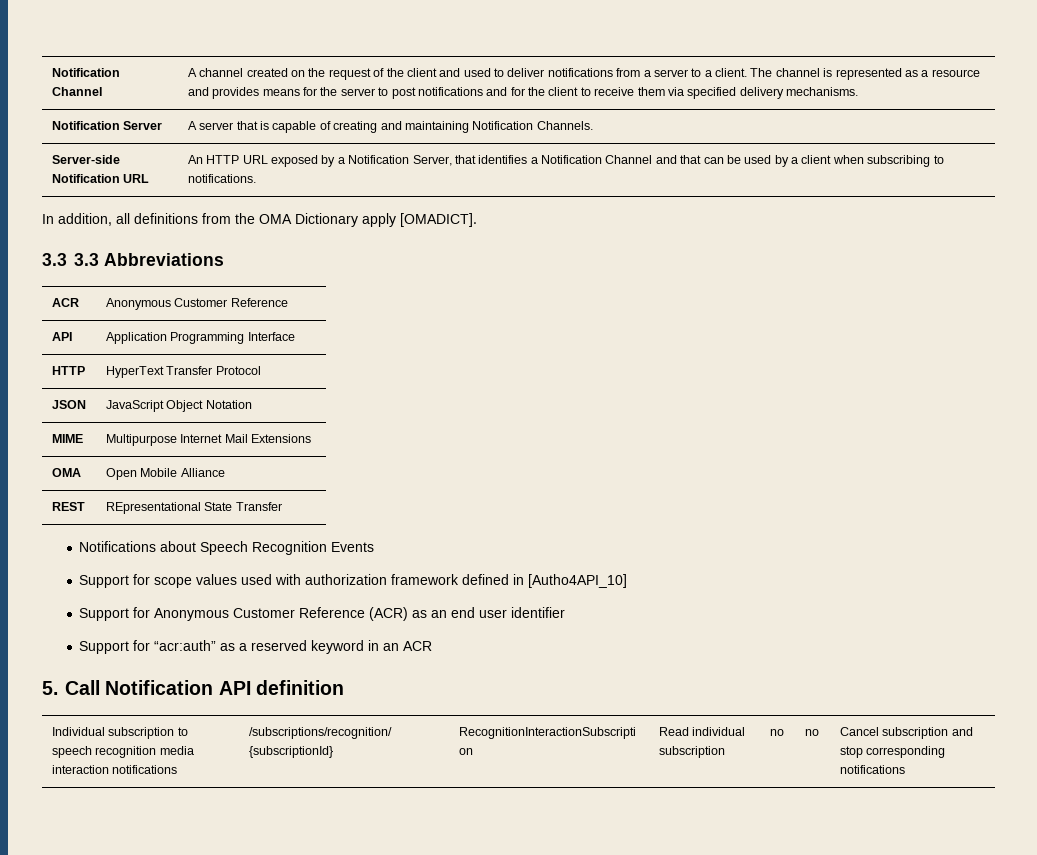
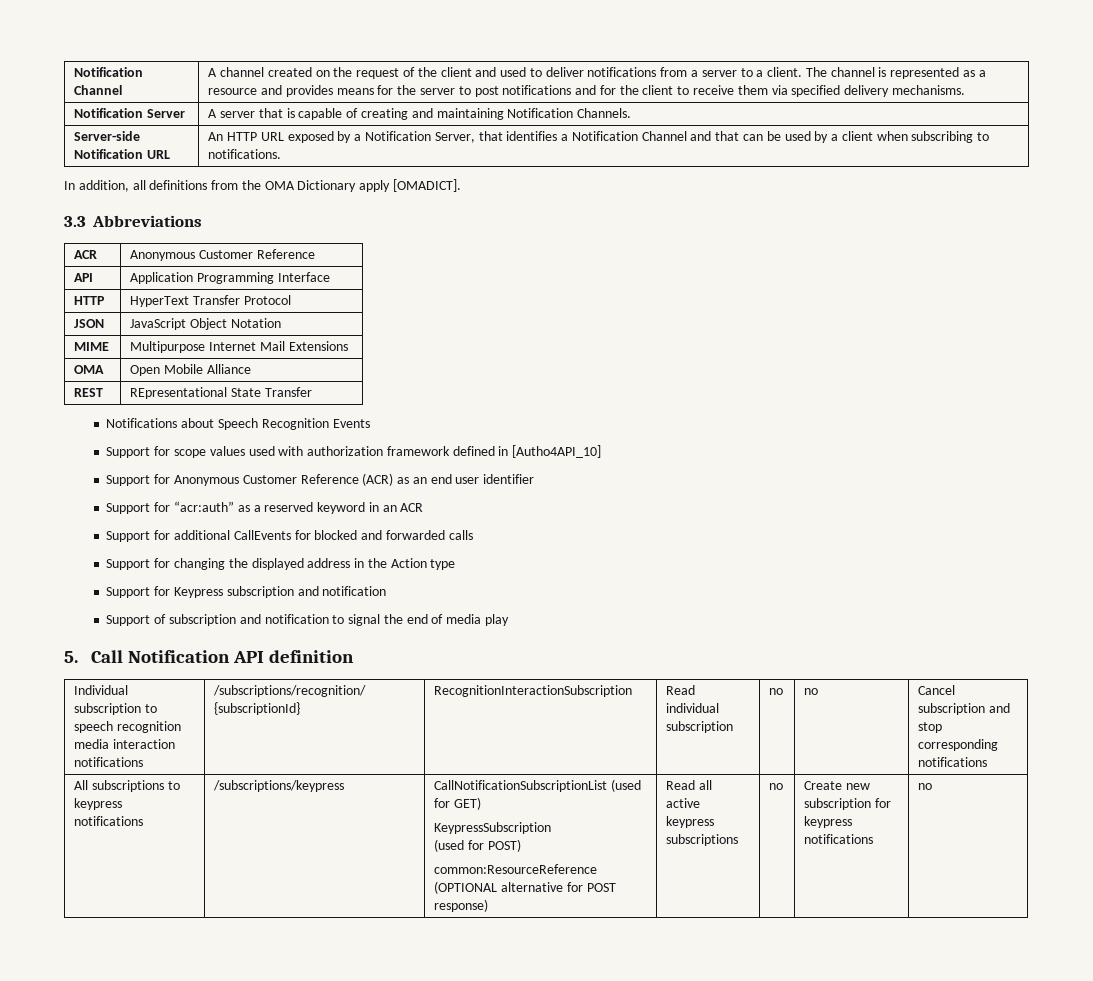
- 3.3 3.3 Abbreviations
+ 3.3 Abbreviations
+ Support for additional CallEvents for blocked and forwarded calls
+ Support for changing the displayed address in the Action type
+ Support for Keypress subscription and notification
+ Support of subscription and notification to signal the end of media play
+ All subscriptions to keypress notifications | /subscriptions/keypress | CallNotificationSubscriptionList (used for GET)
+ KeypressSubscription
+ (used for POST)
+ common:ResourceReference (OPTIONAL alternative for POST response) | Read all active keypress subscriptions | no | Create new subscription for keypress notifications | no

